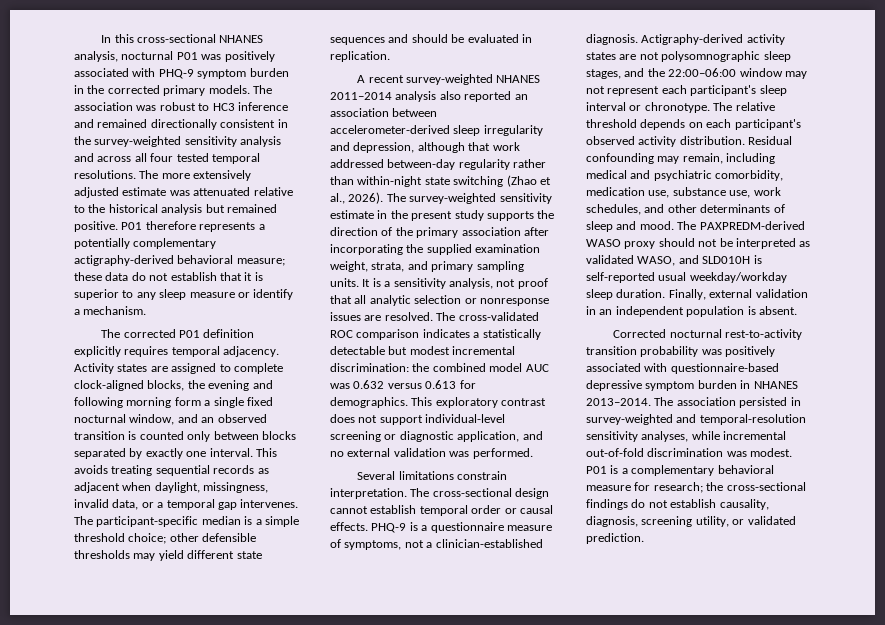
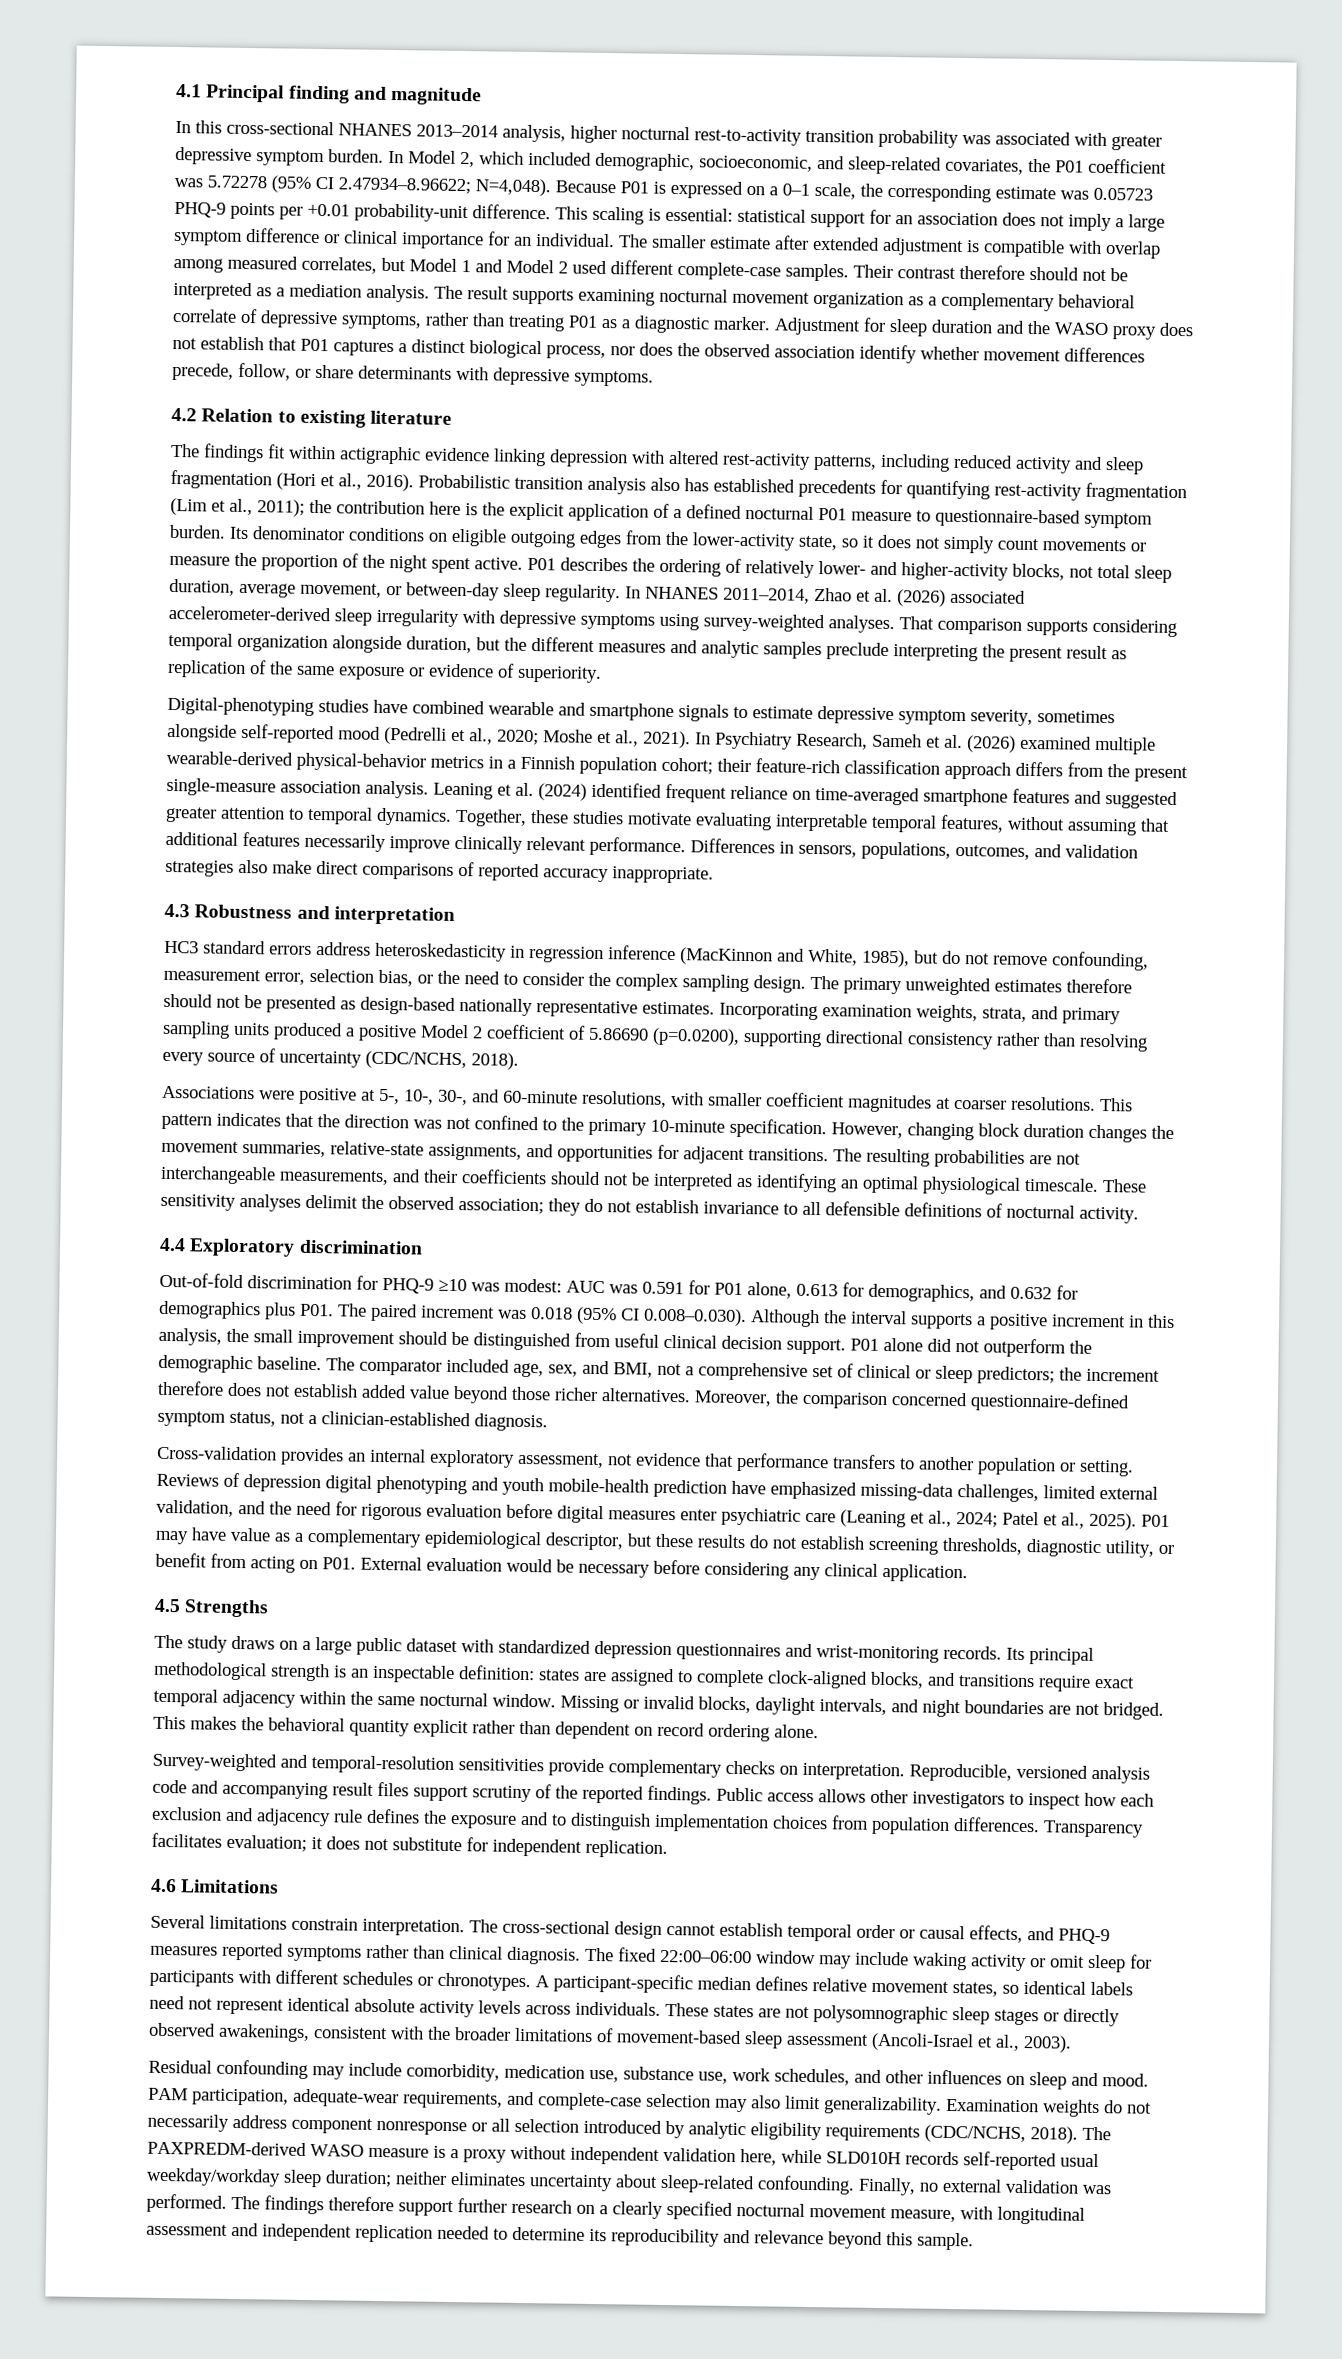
- In this cross-sectional NHANES analysis, nocturnal P01 was positively associated with PHQ-9 symptom burden in the corrected primary models. The association was robust to HC3 inference and remained directionally consistent in the survey-weighted sensitivity analysis and across all four tested temporal resolutions. The more extensively adjusted estimate was attenuated relative to the historical analysis but remained positive. P01 therefore represents a potentially complementary actigraphy-derived behavioral measure; these data do not establish that it is superior to any sleep measure or identify a mechanism.
- The corrected P01 definition explicitly requires temporal adjacency. Activity states are assigned to complete clock-aligned blocks, the evening and following morning form a single fixed nocturnal window, and an observed transition is counted only between blocks separated by exactly one interval. This avoids treating sequential records as adjacent when daylight, missingness, invalid data, or a temporal gap intervenes. The participant-specific median is a simple threshold choice; other defensible thresholds may yield different state sequences and should be evaluated in replication.
- A recent survey-weighted NHANES 2011–2014 analysis also reported an association between accelerometer-derived sleep irregularity and depression, although that work addressed between-day regularity rather than within-night state switching (Zhao et al., 2026). The survey-weighted sensitivity estimate in the present study supports the direction of the primary association after incorporating the supplied examination weight, strata, and primary sampling units. It is a sensitivity analysis, not proof that all analytic selection or nonresponse issues are resolved. The cross-validated ROC comparison indicates a statistically detectable but modest incremental discrimination: the combined model AUC was 0.632 versus 0.613 for demographics. This exploratory contrast does not support individual-level screening or diagnostic application, and no external validation was performed.
+ 4.1 Principal finding and magnitude
+ In this cross-sectional NHANES 2013–2014 analysis, higher nocturnal rest-to-activity transition probability was associated with greater depressive symptom burden. In Model 2, which included demographic, socioeconomic, and sleep-related covariates, the P01 coefficient was 5.72278 (95% CI 2.47934–8.96622; N=4,048). Because P01 is expressed on a 0–1 scale, the corresponding estimate was 0.05723 PHQ-9 points per +0.01 probability-unit difference. This scaling is essential: statistical support for an association does not imply a large symptom difference or clinical importance for an individual. The smaller estimate after extended adjustment is compatible with overlap among measured correlates, but Model 1 and Model 2 used different complete-case samples. Their contrast therefore should not be interpreted as a mediation analysis. The result supports examining nocturnal movement organization as a complementary behavioral correlate of depressive symptoms, rather than treating P01 as a diagnostic marker. Adjustment for sleep duration and the WASO proxy does not establish that P01 captures a distinct biological process, nor does the observed association identify whether movement differences precede, follow, or share determinants with depressive symptoms.
+ 4.2 Relation to existing literature
+ The findings fit within actigraphic evidence linking depression with altered rest-activity patterns, including reduced activity and sleep fragmentation (Hori et al., 2016). Probabilistic transition analysis also has established precedents for quantifying rest-activity fragmentation (Lim et al., 2011); the contribution here is the explicit application of a defined nocturnal P01 measure to questionnaire-based symptom burden. Its denominator conditions on eligible outgoing edges from the lower-activity state, so it does not simply count movements or measure the proportion of the night spent active. P01 describes the ordering of relatively lower- and higher-activity blocks, not total sleep duration, average movement, or between-day sleep regularity. In NHANES 2011–2014, Zhao et al. (2026) associated accelerometer-derived sleep irregularity with depressive symptoms using survey-weighted analyses. That comparison supports considering temporal organization alongside duration, but the different measures and analytic samples preclude interpreting the present result as replication of the same exposure or evidence of superiority.
+ Digital-phenotyping studies have combined wearable and smartphone signals to estimate depressive symptom severity, sometimes alongside self-reported mood (Pedrelli et al., 2020; Moshe et al., 2021). In Psychiatry Research, Sameh et al. (2026) examined multiple wearable-derived physical-behavior metrics in a Finnish population cohort; their feature-rich classification approach differs from the present single-measure association analysis. Leaning et al. (2024) identified frequent reliance on time-averaged smartphone features and suggested greater attention to temporal dynamics. Together, these studies motivate evaluating interpretable temporal features, without assuming that additional features necessarily improve clinically relevant performance. Differences in sensors, populations, outcomes, and validation strategies also make direct comparisons of reported accuracy inappropriate.
+ 4.3 Robustness and interpretation
+ HC3 standard errors address heteroskedasticity in regression inference (MacKinnon and White, 1985), but do not remove confounding, measurement error, selection bias, or the need to consider the complex sampling design. The primary unweighted estimates therefore should not be presented as design-based nationally representative estimates. Incorporating examination weights, strata, and primary sampling units produced a positive Model 2 coefficient of 5.86690 (p=0.0200), supporting directional consistency rather than resolving every source of uncertainty (CDC/NCHS, 2018).
+ Associations were positive at 5-, 10-, 30-, and 60-minute resolutions, with smaller coefficient magnitudes at coarser resolutions. This pattern indicates that the direction was not confined to the primary 10-minute specification. However, changing block duration changes the movement summaries, relative-state assignments, and opportunities for adjacent transitions. The resulting probabilities are not interchangeable measurements, and their coefficients should not be interpreted as identifying an optimal physiological timescale. These sensitivity analyses delimit the observed association; they do not establish invariance to all defensible definitions of nocturnal activity.
+ 4.4 Exploratory discrimination
+ Out-of-fold discrimination for PHQ-9 ≥10 was modest: AUC was 0.591 for P01 alone, 0.613 for demographics, and 0.632 for demographics plus P01. The paired increment was 0.018 (95% CI 0.008–0.030). Although the interval supports a positive increment in this analysis, the small improvement should be distinguished from useful clinical decision support. P01 alone did not outperform the demographic baseline. The comparator included age, sex, and BMI, not a comprehensive set of clinical or sleep predictors; the increment therefore does not establish added value beyond those richer alternatives. Moreover, the comparison concerned questionnaire-defined symptom status, not a clinician-established diagnosis.
+ Cross-validation provides an internal exploratory assessment, not evidence that performance transfers to another population or setting. Reviews of depression digital phenotyping and youth mobile-health prediction have emphasized missing-data challenges, limited external validation, and the need for rigorous evaluation before digital measures enter psychiatric care (Leaning et al., 2024; Patel et al., 2025). P01 may have value as a complementary epidemiological descriptor, but these results do not establish screening thresholds, diagnostic utility, or benefit from acting on P01. External evaluation would be necessary before considering any clinical application.
+ 4.5 Strengths
+ The study draws on a large public dataset with standardized depression questionnaires and wrist-monitoring records. Its principal methodological strength is an inspectable definition: states are assigned to complete clock-aligned blocks, and transitions require exact temporal adjacency within the same nocturnal window. Missing or invalid blocks, daylight intervals, and night boundaries are not bridged. This makes the behavioral quantity explicit rather than dependent on record ordering alone.
+ Survey-weighted and temporal-resolution sensitivities provide complementary checks on interpretation. Reproducible, versioned analysis code and accompanying result files support scrutiny of the reported findings. Public access allows other investigators to inspect how each exclusion and adjacency rule defines the exposure and to distinguish implementation choices from population differences. Transparency facilitates evaluation; it does not substitute for independent replication.
+ 4.6 Limitations
- The cross-sectional design cannot establish temporal order or causal effects. PHQ-9 is a questionnaire measure of symptoms, not a clinician-established diagnosis. Actigraphy-derived activity states are not polysomnographic sleep stages, and the 22:00–06:00 window may not represent each participant's sleep interval or chronotype. The relative threshold depends on each participant's observed activity distribution. Residual confounding may remain, including medical and psychiatric comorbidity, medication use, substance use, work schedules, and other determinants of sleep and mood.
+ The cross-sectional design cannot establish temporal order or causal effects, and PHQ-9 measures reported symptoms rather than clinical diagnosis. The fixed 22:00–06:00 window may include waking activity or omit sleep for participants with different schedules or chronotypes. A participant-specific median defines relative movement states, so identical labels need not represent identical absolute activity levels across individuals. These states are not polysomnographic sleep stages or directly observed awakenings, consistent with the broader limitations of movement-based sleep assessment (Ancoli-Israel et al., 2003).
+ Residual confounding may include comorbidity, medication use, substance use, work schedules, and other influences on sleep and mood.
- The PAXPREDM-derived WASO proxy should not be interpreted as validated WASO, and SLD010H is self-reported usual weekday/workday sleep duration. Finally, external validation in an independent population is absent.
- Corrected nocturnal rest-to-activity transition probability was positively associated with questionnaire-based depressive symptom burden in NHANES 2013–2014. The association persisted in survey-weighted and temporal-resolution sensitivity analyses, while incremental out-of-fold discrimination was modest. P01 is a complementary behavioral measure for research; the cross-sectional findings do not establish causality, diagnosis, screening utility, or validated prediction.
+ PAM participation, adequate-wear requirements, and complete-case selection may also limit generalizability. Examination weights do not necessarily address component nonresponse or all selection introduced by analytic eligibility requirements (CDC/NCHS, 2018). The PAXPREDM-derived WASO measure is a proxy without independent validation here, while SLD010H records self-reported usual weekday/workday sleep duration; neither eliminates uncertainty about sleep-related confounding. Finally, no external validation was performed. The findings therefore support further research on a clearly specified nocturnal movement measure, with longitudinal assessment and independent replication needed to determine its reproducibility and relevance beyond this sample.

